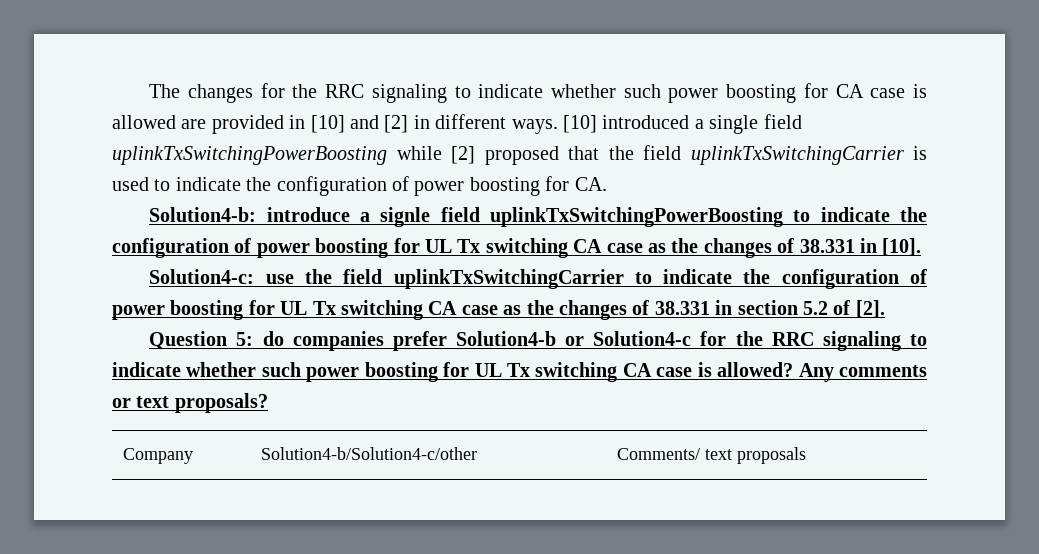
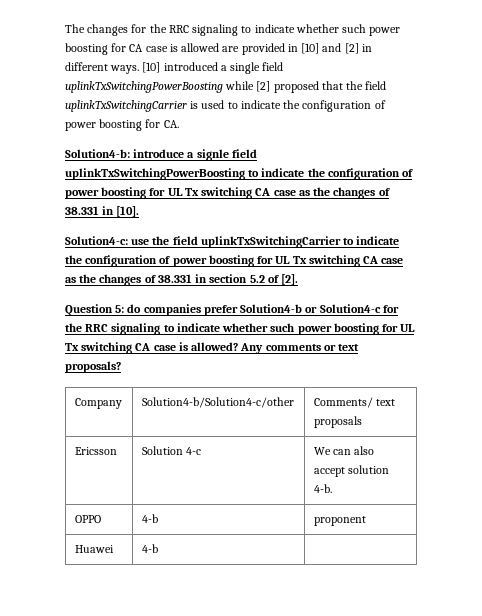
+ Ericsson | Solution 4-c | We can also accept solution 4-b.
+ OPPO | 4-b | proponent
+ Huawei | 4-b |

